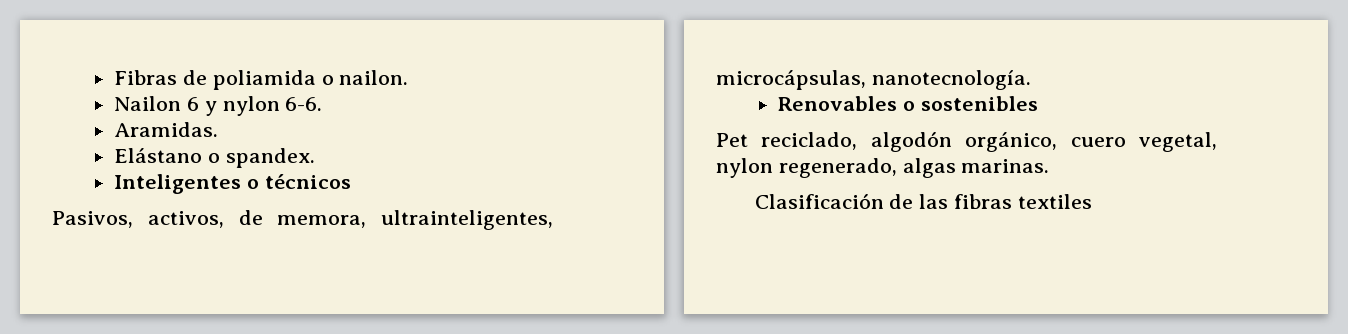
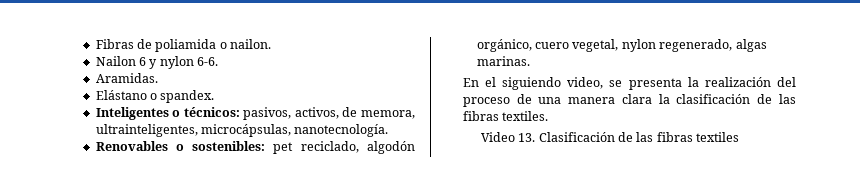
- Inteligentes o técnicos
- Pasivos, activos, de memora, ultrainteligentes, microcápsulas, nanotecnología.
+ Inteligentes o técnicos: pasivos, activos, de memora, ultrainteligentes, microcápsulas, nanotecnología.
- Renovables o sostenibles
- Pet reciclado, algodón orgánico, cuero vegetal, nylon regenerado, algas marinas.
+ Renovables o sostenibles: pet reciclado, algodón orgánico, cuero vegetal, nylon regenerado, algas marinas.
- Clasificación de las fibras textiles
+ En el siguiendo video, se presenta la realización del proceso de una manera clara la clasificación de las fibras textiles.
+ Video 13. Clasificación de las fibras textiles

